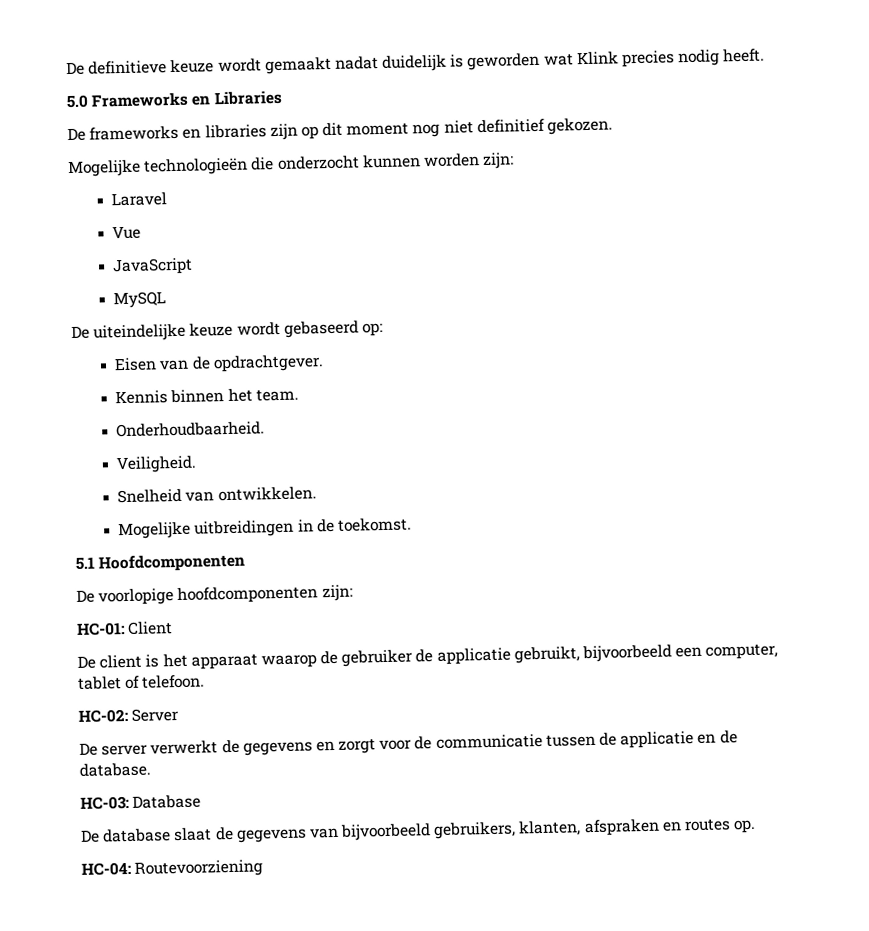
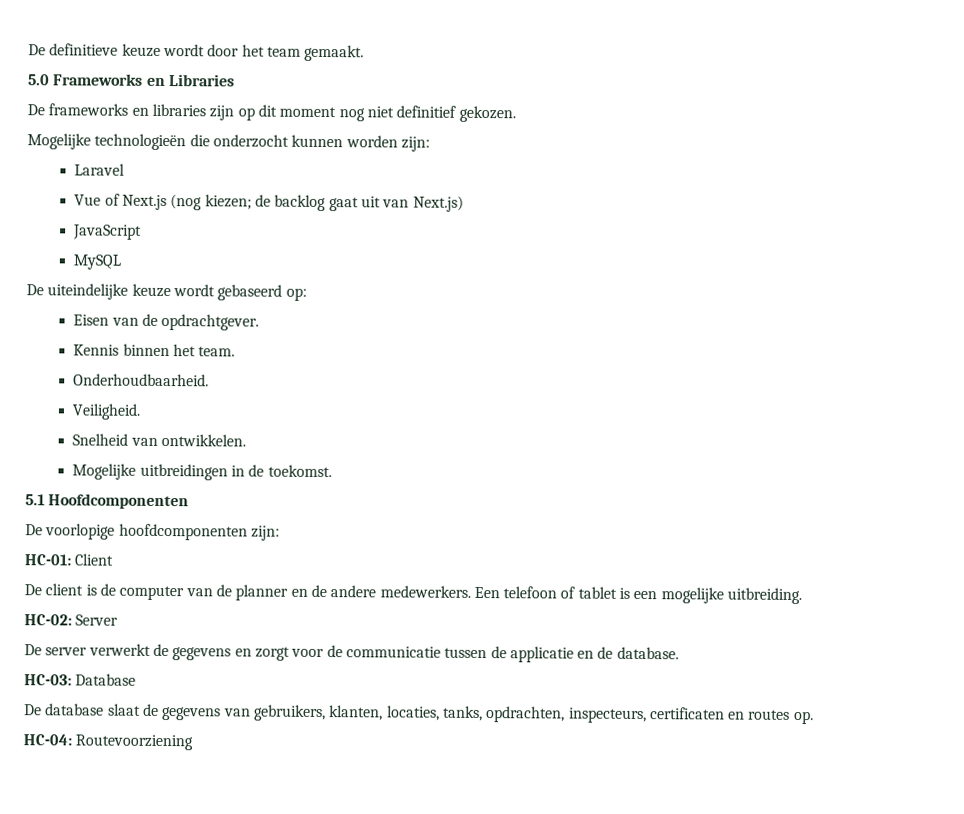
- De definitieve keuze wordt gemaakt nadat duidelijk is geworden wat Klink precies nodig heeft.
+ De definitieve keuze wordt door het team gemaakt.
- Vue
+ Vue of Next.js (nog kiezen; de backlog gaat uit van Next.js)
- De client is het apparaat waarop de gebruiker de applicatie gebruikt, bijvoorbeeld een computer, tablet of telefoon.
+ De client is de computer van de planner en de andere medewerkers. Een telefoon of tablet is een mogelijke uitbreiding.
- De database slaat de gegevens van bijvoorbeeld gebruikers, klanten, afspraken en routes op.
+ De database slaat de gegevens van gebruikers, klanten, locaties, tanks, opdrachten, inspecteurs, certificaten en routes op.

